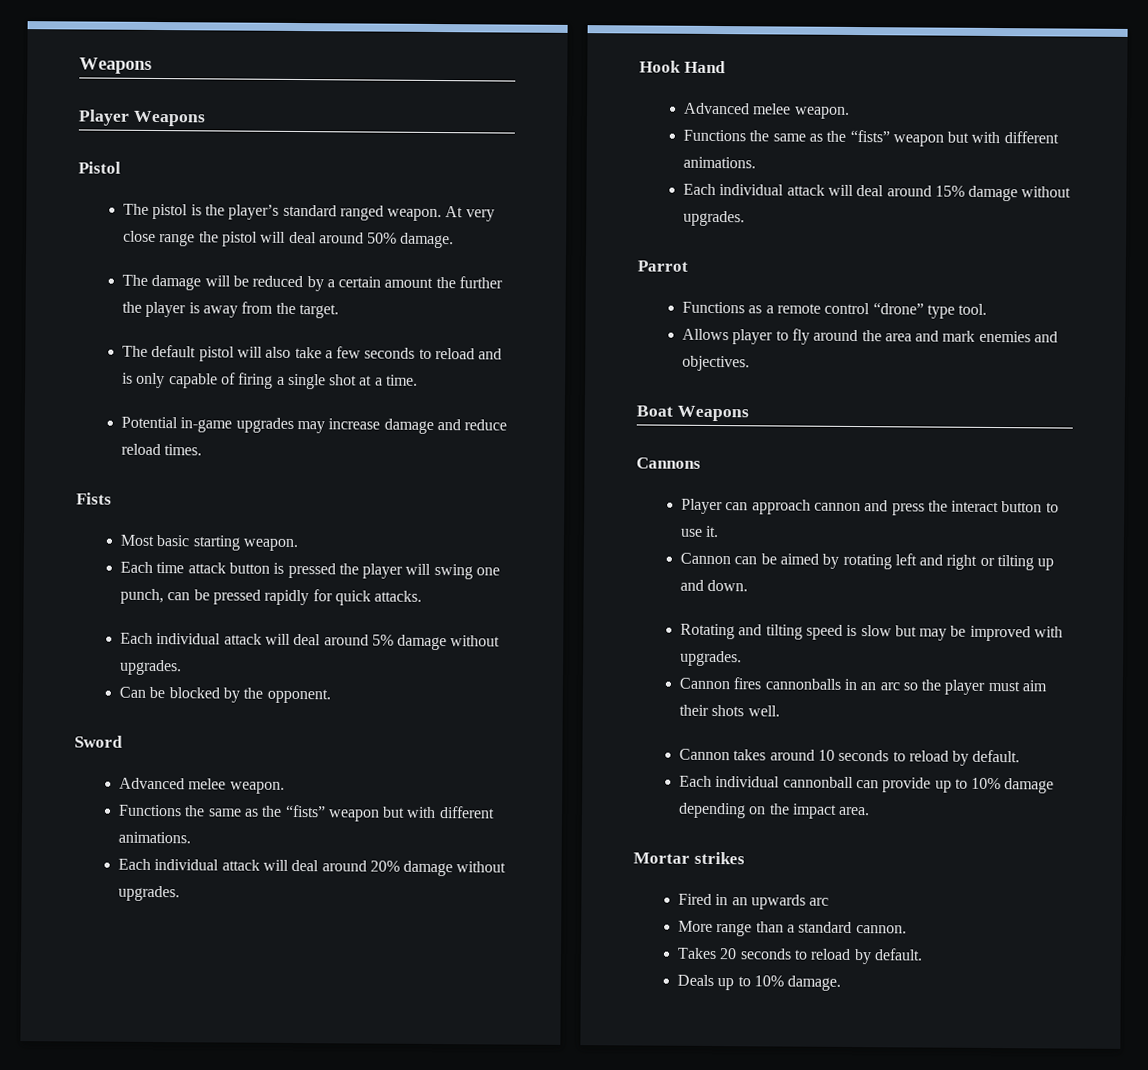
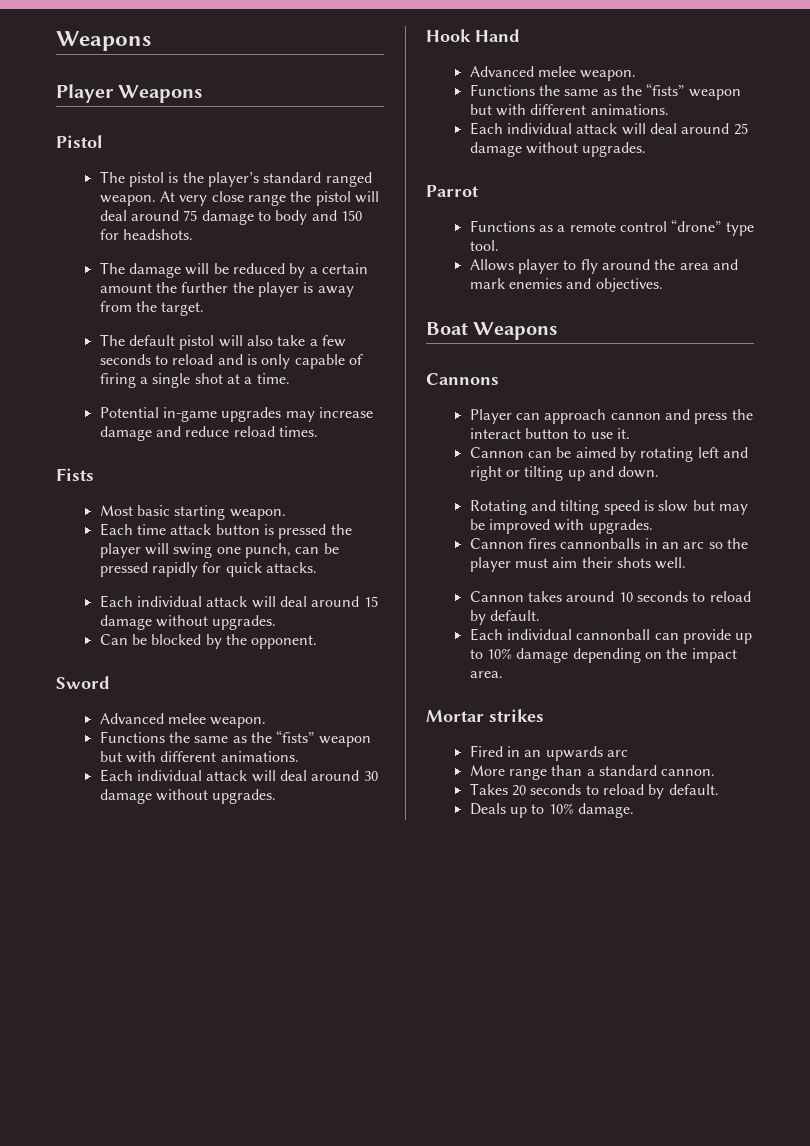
- At very close range the pistol will deal around 50% damage.
+ At very close range the pistol will deal around 75 damage to body and 150 for headshots.
- Each individual attack will deal around 5% damage without upgrades.
+ Each individual attack will deal around 15 damage without upgrades.
- Each individual attack will deal around 20% damage without upgrades.
+ Each individual attack will deal around 30 damage without upgrades.
- Each individual attack will deal around 15% damage without upgrades.
+ Each individual attack will deal around 25 damage without upgrades.

